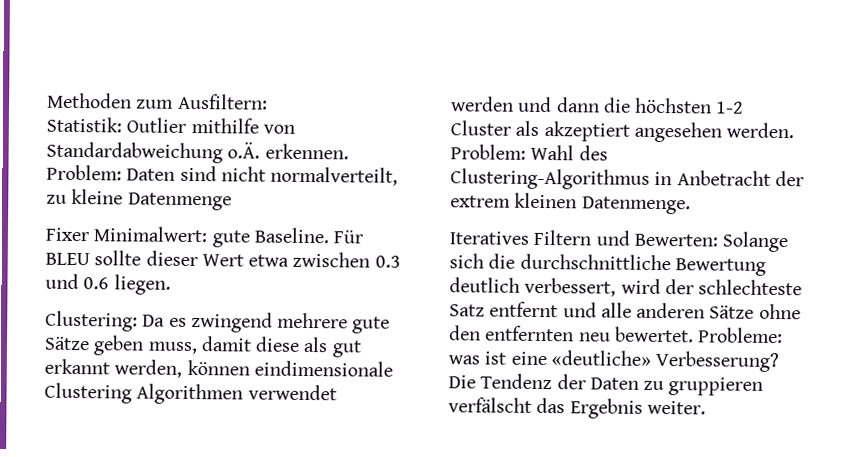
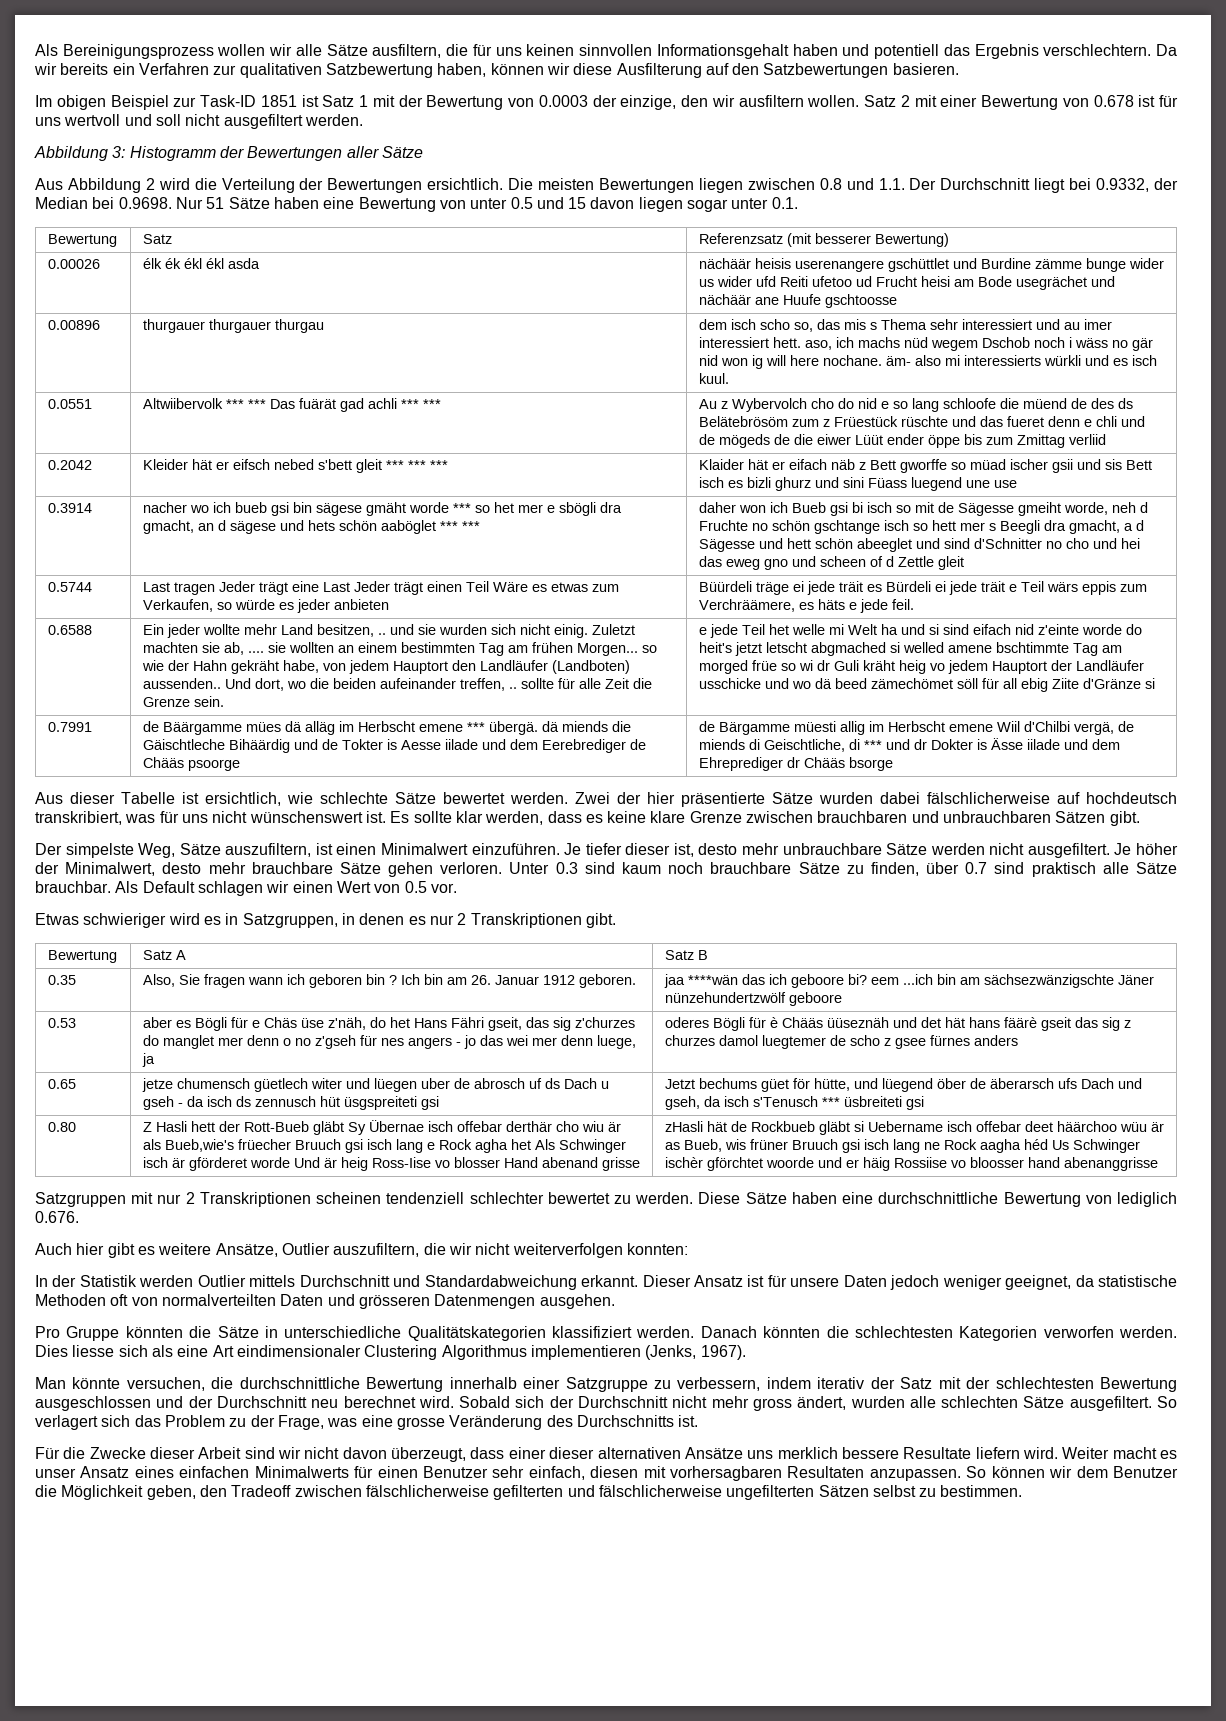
- Methoden zum Ausfiltern:
- Statistik: Outlier mithilfe von Standardabweichung o.Ä. erkennen. Problem: Daten sind nicht normalverteilt, zu kleine Datenmenge
- Fixer Minimalwert: gute Baseline. Für BLEU sollte dieser Wert etwa zwischen 0.3 und 0.6 liegen.
- Clustering: Da es zwingend mehrere gute Sätze geben muss, damit diese als gut erkannt werden, können eindimensionale Clustering Algorithmen verwendet werden und dann die höchsten 1-2 Cluster als akzeptiert angesehen werden. Problem: Wahl des Clustering-Algorithmus in Anbetracht der extrem kleinen Datenmenge.
- Iteratives Filtern und Bewerten: Solange sich die durchschnittliche Bewertung deutlich verbessert, wird der schlechteste Satz entfernt und alle anderen Sätze ohne den entfernten neu bewertet. Probleme: was ist eine «deutliche» Verbesserung? Die Tendenz der Daten zu gruppieren verfälscht das Ergebnis weiter.
+ Als Bereinigungsprozess wollen wir alle Sätze ausfiltern, die für uns keinen sinnvollen Informationsgehalt haben und potentiell das Ergebnis verschlechtern. Da wir bereits ein Verfahren zur qualitativen Satzbewertung haben, können wir diese Ausfilterung auf den Satzbewertungen basieren.
+ Im obigen Beispiel zur Task-ID 1851 ist Satz 1 mit der Bewertung von 0.0003 der einzige, den wir ausfiltern wollen. Satz 2 mit einer Bewertung von 0.678 ist für uns wertvoll und soll nicht ausgefiltert werden.
+ Abbildung 3: Histogramm der Bewertungen aller Sätze
+ Aus Abbildung 2 wird die Verteilung der Bewertungen ersichtlich. Die meisten Bewertungen liegen zwischen 0.8 und 1.1. Der Durchschnitt liegt bei 0.9332, der Median bei 0.9698. Nur 51 Sätze haben eine Bewertung von unter 0.5 und 15 davon liegen sogar unter 0.1.
+ Bewertung | Satz | Referenzsatz (mit besserer Bewertung)
+ 0.00026 | élk ék ékl ékl asda | nächäär heisis userenangere gschüttlet und Burdine zämme bunge wider us wider ufd Reiti ufetoo ud Frucht heisi am Bode usegrächet und nächäär ane Huufe gschtoosse
+ 0.00896 | thurgauer thurgauer thurgau | dem isch scho so, das mis s Thema sehr interessiert und au imer interessiert hett. aso, ich machs nüd wegem Dschob noch i wäss no gär nid won ig will here nochane. äm- also mi interessierts würkli und es isch kuul.
+ 0.0551 | Altwiibervolk *** *** Das fuärät gad achli *** *** | Au z Wybervolch cho do nid e so lang schloofe die müend de des ds Belätebrösöm zum z Früestück rüschte und das fueret denn e chli und de mögeds de die eiwer Lüüt ender öppe bis zum Zmittag verliid
+ 0.2042 | Kleider hät er eifsch nebed s'bett gleit *** *** *** | Klaider hät er eifach näb z Bett gworffe so müad ischer gsii und sis Bett isch es bizli ghurz und sini Füass luegend une use
+ 0.3914 | nacher wo ich bueb gsi bin sägese gmäht worde *** so het mer e sbögli dra gmacht, an d sägese und hets schön aaböglet *** *** | daher won ich Bueb gsi bi isch so mit de Sägesse gmeiht worde, neh d Fruchte no schön gschtange isch so hett mer s Beegli dra gmacht, a d Sägesse und hett schön abeeglet und sind d'Schnitter no cho und hei das eweg gno und scheen of d Zettle gleit
+ 0.5744 | Last tragen Jeder trägt eine Last Jeder trägt einen Teil Wäre es etwas zum Verkaufen, so würde es jeder anbieten | Büürdeli träge ei jede träit es Bürdeli ei jede träit e Teil wärs eppis zum Verchräämere, es häts e jede feil.
+ 0.6588 | Ein jeder wollte mehr Land besitzen, .. und sie wurden sich nicht einig. Zuletzt machten sie ab, .... sie wollten an einem bestimmten Tag am frühen Morgen... so wie der Hahn gekräht habe, von jedem Hauptort den Landläufer (Landboten) aussenden.. Und dort, wo die beiden aufeinander treffen, .. sollte für alle Zeit die Grenze sein. | e jede Teil het welle mi Welt ha und si sind eifach nid z'einte worde do heit's jetzt letscht abgmached si welled amene bschtimmte Tag am morged früe so wi dr Guli kräht heig vo jedem Hauptort der Landläufer usschicke und wo dä beed zämechömet söll für all ebig Ziite d'Gränze si
+ 0.7991 | de Bäärgamme mües dä alläg im Herbscht emene *** übergä. dä miends die Gäischtleche Bihäärdig und de Tokter is Aesse iilade und dem Eerebrediger de Chääs psoorge | de Bärgamme müesti allig im Herbscht emene Wiil d'Chilbi vergä, de miends di Geischtliche, di *** und dr Dokter is Ässe iilade und dem Ehreprediger dr Chääs bsorge
+ Aus dieser Tabelle ist ersichtlich, wie schlechte Sätze bewertet werden. Zwei der hier präsentierte Sätze wurden dabei fälschlicherweise auf hochdeutsch transkribiert, was für uns nicht wünschenswert ist. Es sollte klar werden, dass es keine klare Grenze zwischen brauchbaren und unbrauchbaren Sätzen gibt.
+ Der simpelste Weg, Sätze auszufiltern, ist einen Minimalwert einzuführen. Je tiefer dieser ist, desto mehr unbrauchbare Sätze werden nicht ausgefiltert. Je höher der Minimalwert, desto mehr brauchbare Sätze gehen verloren. Unter 0.3 sind kaum noch brauchbare Sätze zu finden, über 0.7 sind praktisch alle Sätze brauchbar. Als Default schlagen wir einen Wert von 0.5 vor.
+ Etwas schwieriger wird es in Satzgruppen, in denen es nur 2 Transkriptionen gibt.
+ Bewertung | Satz A | Satz B
+ 0.35 | Also, Sie fragen wann ich geboren bin ? Ich bin am 26. Januar 1912 geboren. | jaa ****wän das ich geboore bi? eem ...ich bin am sächsezwänzigschte Jäner nünzehundertzwölf geboore
+ 0.53 | aber es Bögli für e Chäs üse z'näh, do het Hans Fähri gseit, das sig z'churzes do manglet mer denn o no z'gseh für nes angers - jo das wei mer denn luege, ja | oderes Bögli für è Chääs üüseznäh und det hät hans fäärè gseit das sig z churzes damol luegtemer de scho z gsee fürnes anders
+ 0.65 | jetze chumensch güetlech witer und lüegen uber de abrosch uf ds Dach u gseh - da isch ds zennusch hüt üsgspreiteti gsi | Jetzt bechums güet för hütte, und lüegend öber de äberarsch ufs Dach und gseh, da isch s'Tenusch *** üsbreiteti gsi
+ 0.80 | Z Hasli hett der Rott-Bueb gläbt Sy Übernae isch offebar derthär cho wiu är als Bueb,wie's früecher Bruuch gsi isch lang e Rock agha het Als Schwinger isch är gförderet worde Und är heig Ross-Iise vo blosser Hand abenand grisse | zHasli hät de Rockbueb gläbt si Uebername isch offebar deet häärchoo wüu är as Bueb, wis früner Bruuch gsi isch lang ne Rock aagha héd Us Schwinger ischèr gförchtet woorde und er häig Rossiise vo bloosser hand abenanggrisse
+ Satzgruppen mit nur 2 Transkriptionen scheinen tendenziell schlechter bewertet zu werden. Diese Sätze haben eine durchschnittliche Bewertung von lediglich 0.676.
+ Auch hier gibt es weitere Ansätze, Outlier auszufiltern, die wir nicht weiterverfolgen konnten:
+ In der Statistik werden Outlier mittels Durchschnitt und Standardabweichung erkannt. Dieser Ansatz ist für unsere Daten jedoch weniger geeignet, da statistische Methoden oft von normalverteilten Daten und grösseren Datenmengen ausgehen.
+ Pro Gruppe könnten die Sätze in unterschiedliche Qualitätskategorien klassifiziert werden. Danach könnten die schlechtesten Kategorien verworfen werden. Dies liesse sich als eine Art eindimensionaler Clustering Algorithmus implementieren (Jenks, 1967).
+ Man könnte versuchen, die durchschnittliche Bewertung innerhalb einer Satzgruppe zu verbessern, indem iterativ der Satz mit der schlechtesten Bewertung ausgeschlossen und der Durchschnitt neu berechnet wird. Sobald sich der Durchschnitt nicht mehr gross ändert, wurden alle schlechten Sätze ausgefiltert. So verlagert sich das Problem zu der Frage, was eine grosse Veränderung des Durchschnitts ist.
+ Für die Zwecke dieser Arbeit sind wir nicht davon überzeugt, dass einer dieser alternativen Ansätze uns merklich bessere Resultate liefern wird. Weiter macht es unser Ansatz eines einfachen Minimalwerts für einen Benutzer sehr einfach, diesen mit vorhersagbaren Resultaten anzupassen. So können wir dem Benutzer die Möglichkeit geben, den Tradeoff zwischen fälschlicherweise gefilterten und fälschlicherweise ungefilterten Sätzen selbst zu bestimmen.

